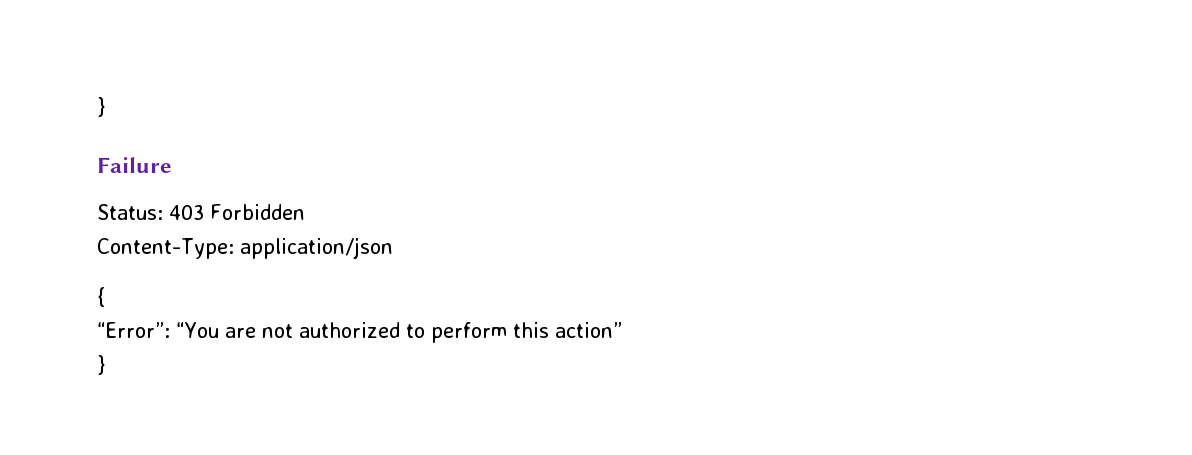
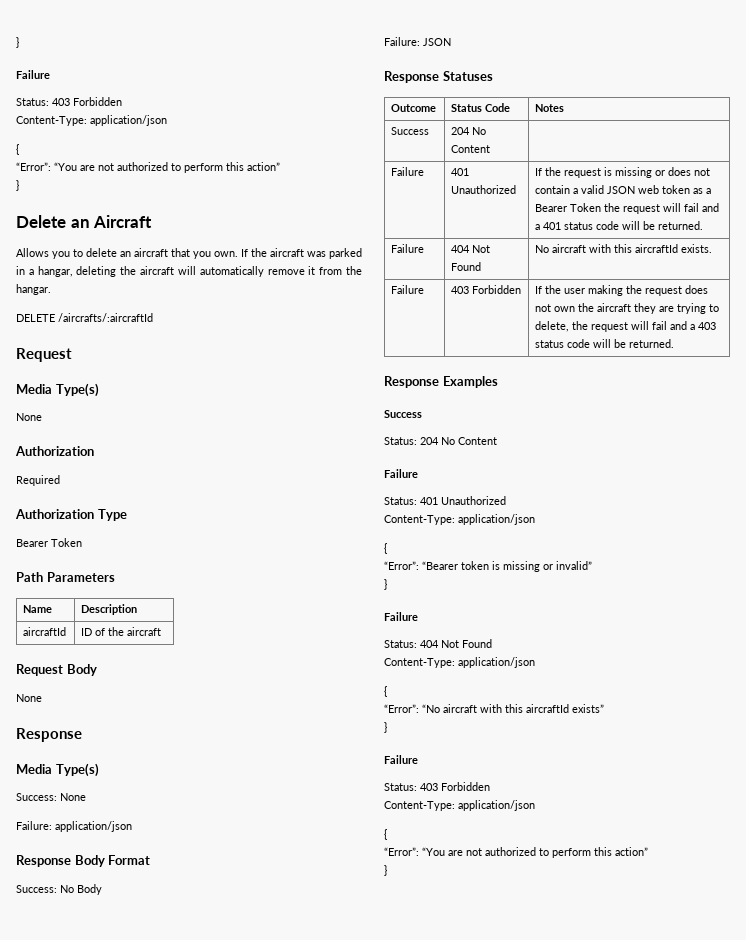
+ Delete an Aircraft
+ Allows you to delete an aircraft that you own. If the aircraft was parked in a hangar, deleting the aircraft will automatically remove it from the hangar.
+ DELETE /aircrafts/:aircraftId
+ Request
+ Media Type(s)
+ None
+ Authorization
+ Required
+ Authorization Type
+ Bearer Token
+ Path Parameters
+ Name | Description
+ aircraftId | ID of the aircraft
+ Request Body
+ None
+ Response
+ Media Type(s)
+ Success: None
+ Failure: application/json
+ Response Body Format
+ Success: No Body
+ Failure: JSON
+ Response Statuses
+ Outcome | Status Code | Notes
+ Success | 204 No Content |
+ Failure | 401 Unauthorized | If the request is missing or does not contain a valid JSON web token as a Bearer Token the request will fail and a 401 status code will be returned.
+ Failure | 404 Not Found | No aircraft with this aircraftId exists.
+ Failure | 403 Forbidden | If the user making the request does not own the aircraft they are trying to delete, the request will fail and a 403 status code will be returned.
+ Response Examples
+ Success
+ Status: 204 No Content
+ Failure
+ Status: 401 Unauthorized
+ Content-Type: application/json
+ {
+ “Error”: “Bearer token is missing or invalid”
+ }
+ Failure
+ Status: 404 Not Found
+ Content-Type: application/json
+ {
+ “Error”: “No aircraft with this aircraftId exists”
+ }
+ Failure
+ Status: 403 Forbidden
+ Content-Type: application/json
+ {
+ “Error”: “You are not authorized to perform this action”
+ }

